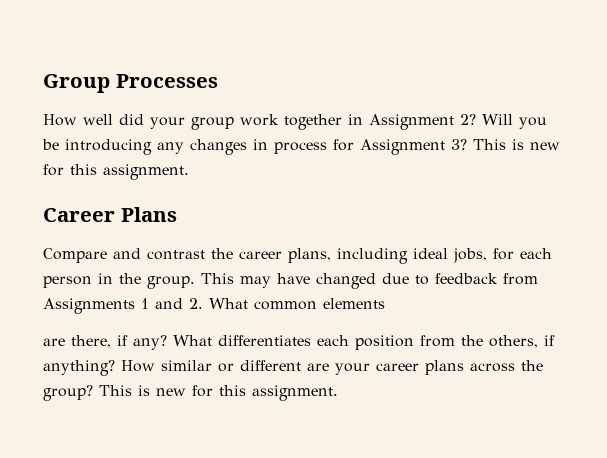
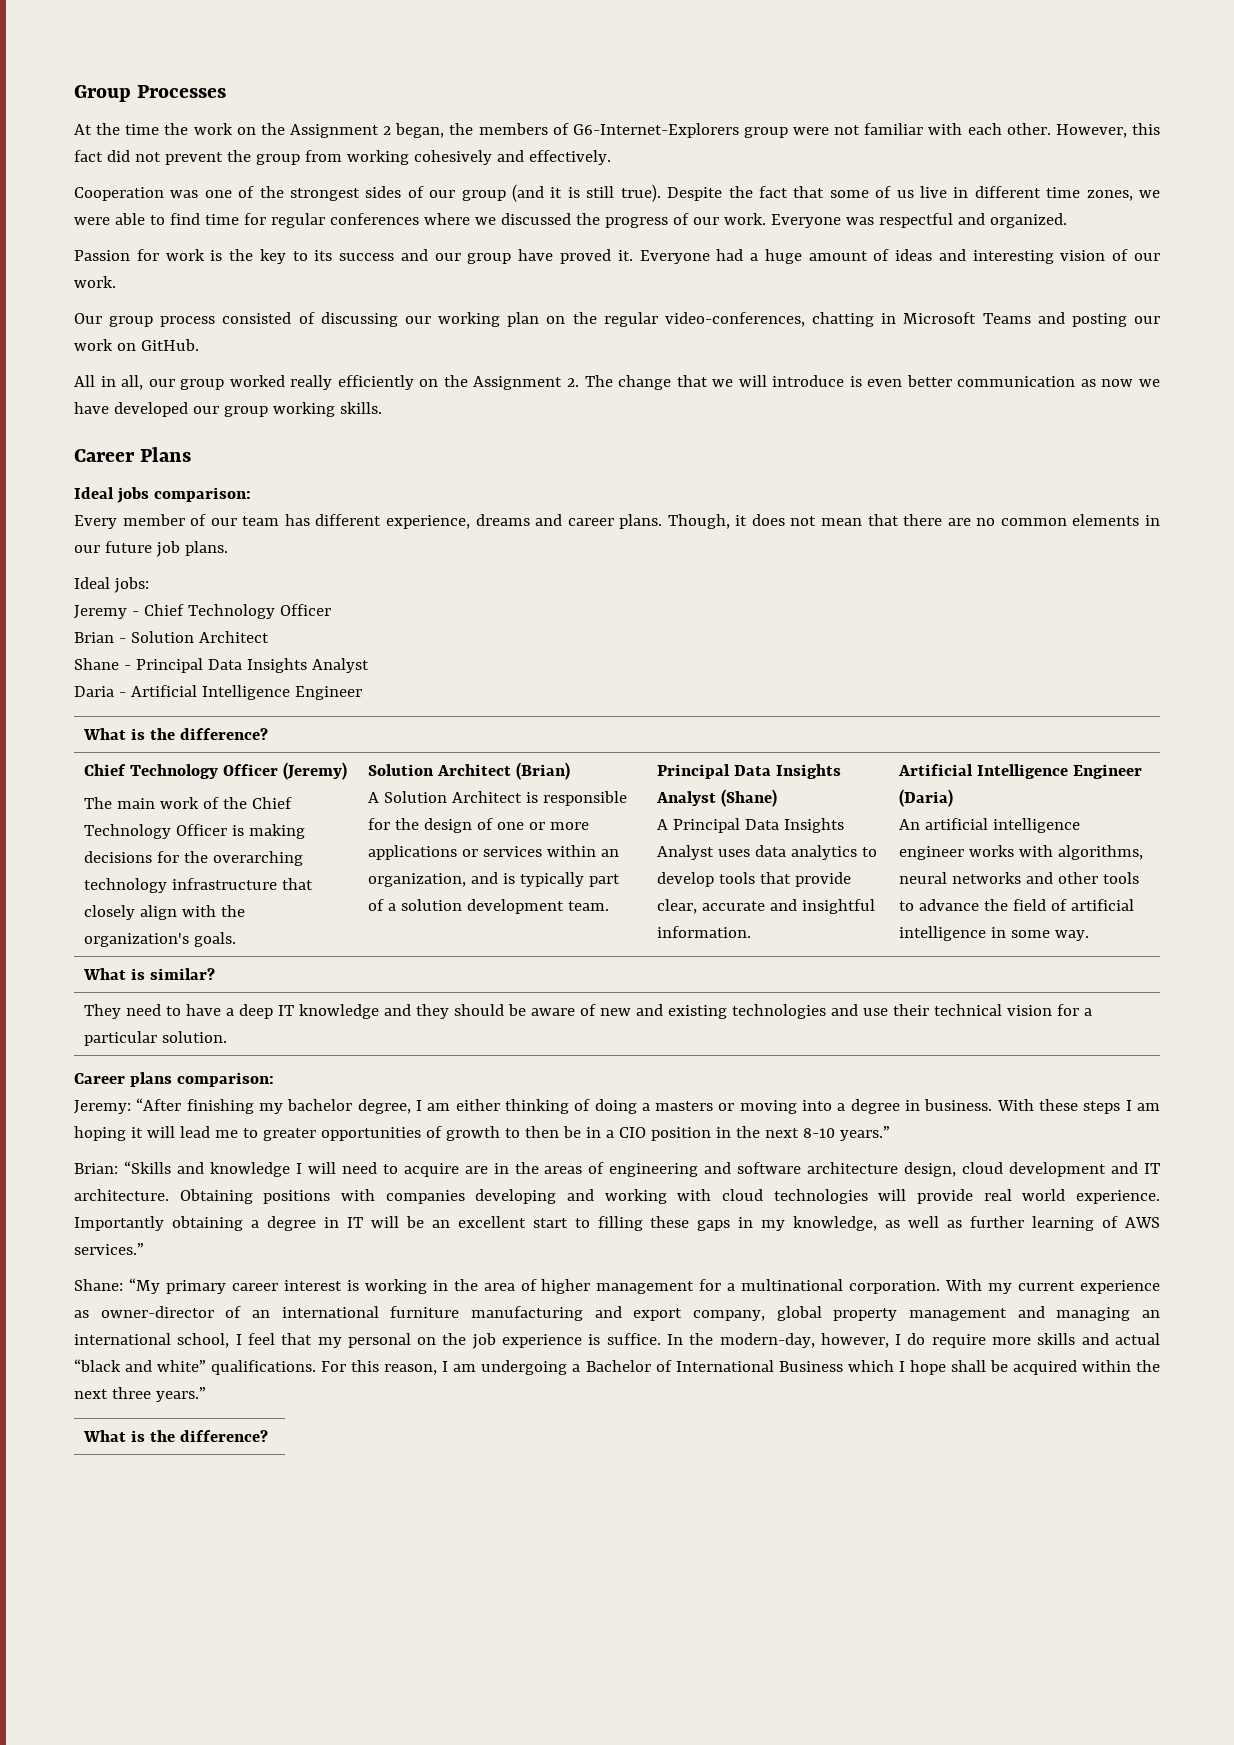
- How well did your group work together in Assignment 2? Will you be introducing any changes in process for Assignment 3? This is new for this assignment.
+ At the time the work on the Assignment 2 began, the members of G6-Internet-Explorers group were not familiar with each other. However, this fact did not prevent the group from working cohesively and effectively.
+ Cooperation was one of the strongest sides of our group (and it is still true). Despite the fact that some of us live in different time zones, we were able to find time for regular conferences where we discussed the progress of our work. Everyone was respectful and organized.
+ Passion for work is the key to its success and our group have proved it. Everyone had a huge amount of ideas and interesting vision of our work.
+ Our group process consisted of discussing our working plan on the regular video-conferences, chatting in Microsoft Teams and posting our work on GitHub.
+ All in all, our group worked really efficiently on the Assignment 2. The change that we will introduce is even better communication as now we have developed our group working skills.
  Career Plans
- Compare and contrast the career plans, including ideal jobs, for each person in the group. This may have changed due to feedback from Assignments 1 and 2. What common elements
- are there, if any? What differentiates each position from the others, if anything? How similar or different are your career plans across the group? This is new for this assignment.
+ Ideal jobs comparison:
+ Every member of our team has different experience, dreams and career plans. Though, it does not mean that there are no common elements in our future job plans.
+ Ideal jobs:
+ Jeremy - Chief Technology Officer
+ Brian - Solution Architect
+ Shane - Principal Data Insights Analyst
+ Daria - Artificial Intelligence Engineer
+ What is the difference?
+ Chief Technology Officer (Jeremy)
+ The main work of the Chief Technology Officer is making decisions for the overarching technology infrastructure that closely align with the organization's goals. | Solution Architect (Brian)
+ A Solution Architect is responsible for the design of one or more applications or services within an organization, and is typically part of a solution development team. | Principal Data Insights Analyst (Shane)
+ A Principal Data Insights Analyst uses data analytics to develop tools that provide clear, accurate and insightful information. | Artificial Intelligence Engineer (Daria)
+ An artificial intelligence engineer works with algorithms, neural networks and other tools to advance the field of artificial intelligence in some way.
+ What is similar?
+ They need to have a deep IT knowledge and they should be aware of new and existing technologies and use their technical vision for a particular solution.
+ Career plans comparison:
+ Jeremy: “After finishing my bachelor degree, I am either thinking of doing a masters or moving into a degree in business. With these steps I am hoping it will lead me to greater opportunities of growth to then be in a CIO position in the next 8-10 years.”
+ Brian: “Skills and knowledge I will need to acquire are in the areas of engineering and software architecture design, cloud development and IT architecture. Obtaining positions with companies developing and working with cloud technologies will provide real world experience. Importantly obtaining a degree in IT will be an excellent start to filling these gaps in my knowledge, as well as further learning of AWS services.”
+ Shane: “My primary career interest is working in the area of higher management for a multinational corporation. With my current experience as owner-director of an international furniture manufacturing and export company, global property management and managing an international school, I feel that my personal on the job experience is suffice. In the modern-day, however, I do require more skills and actual “black and white” qualifications. For this reason, I am undergoing a Bachelor of International Business which I hope shall be acquired within the next three years.”
+ What is the difference?

